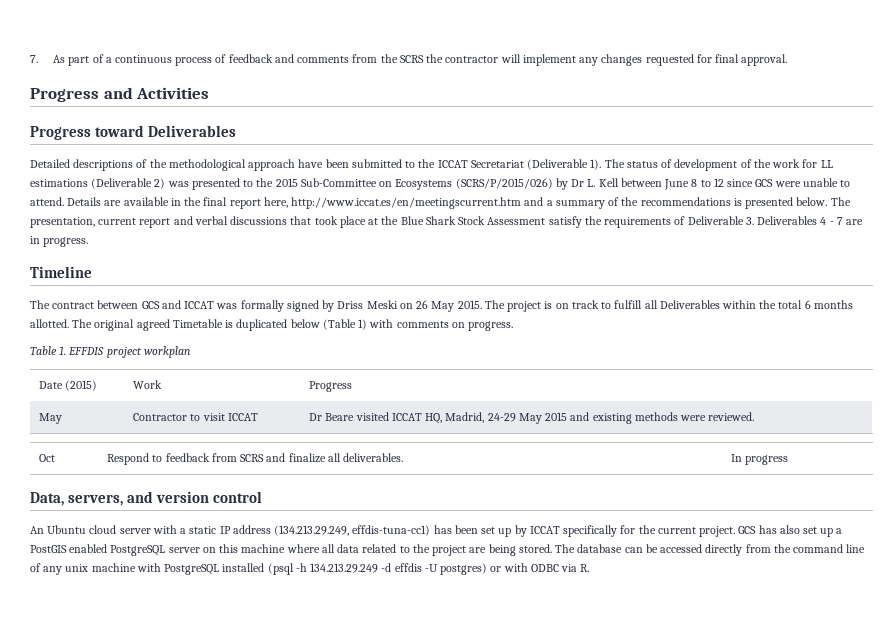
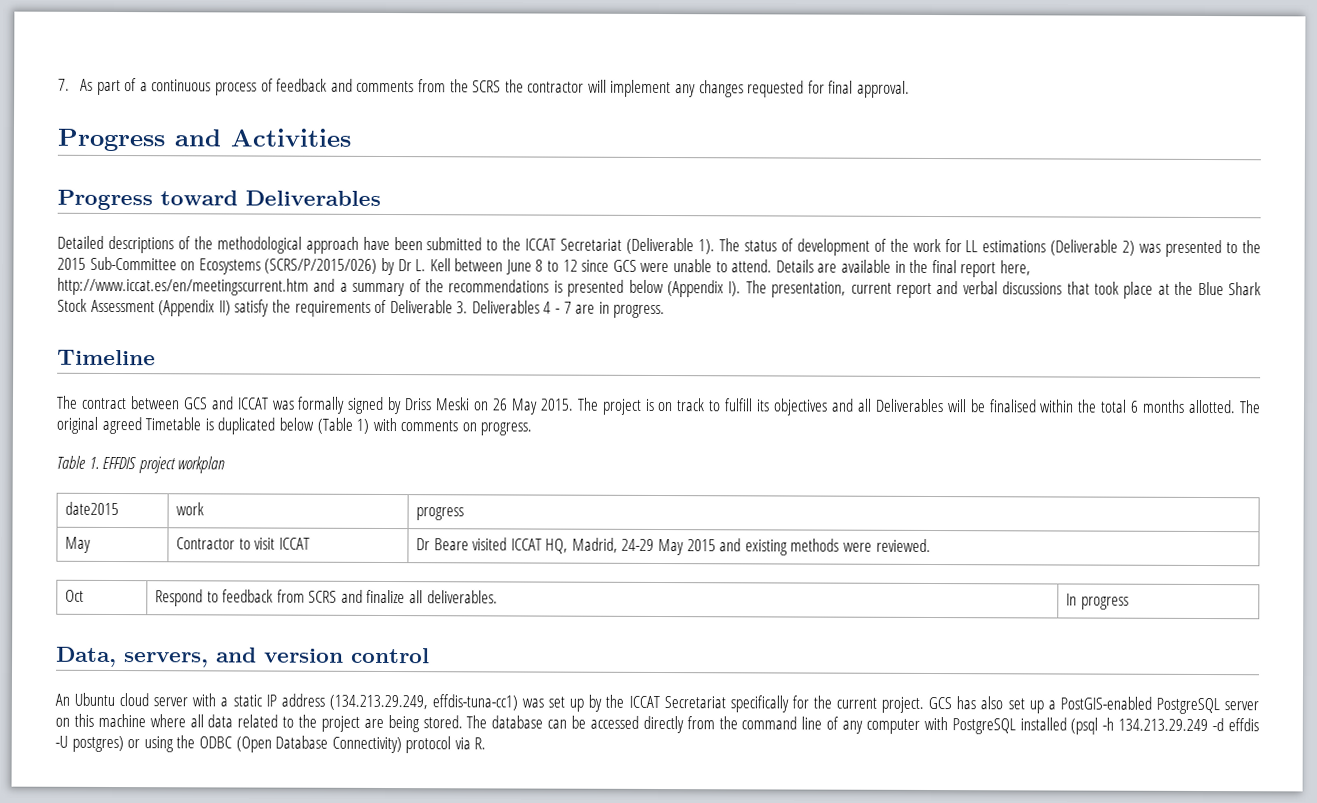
- Details are available in the final report here, http://www.iccat.es/en/meetingscurrent.htm and a summary of the recommendations is presented below. The presentation, current report and verbal discussions that took place at the Blue Shark Stock Assessment satisfy the requirements of Deliverable 3. Deliverables 4 - 7 are in progress.
+ Details are available in the final report here, http://www.iccat.es/en/meetingscurrent.htm and a summary of the recommendations is presented below (Appendix I). The presentation, current report and verbal discussions that took place at the Blue Shark Stock Assessment (Appendix II) satisfy the requirements of Deliverable 3. Deliverables 4 - 7 are in progress.
- The project is on track to fulfill all Deliverables within the total 6 months allotted.
+ The project is on track to fulfill its objectives and all Deliverables will be finalised within the total 6 months allotted.
- Date (2015) | Work | Progress
+ date2015 | work | progress
- An Ubuntu cloud server with a static IP address (134.213.29.249, effdis-tuna-cc1) has been set up by ICCAT specifically for the current project.
+ An Ubuntu cloud server with a static IP address (134.213.29.249, effdis-tuna-cc1) was set up by the ICCAT Secretariat specifically for the current project.
- GCS has also set up a PostGIS enabled PostgreSQL server on this machine where all data related to the project are being stored.
+ GCS has also set up a PostGIS-enabled PostgreSQL server on this machine where all data related to the project are being stored.
- The database can be accessed directly from the command line of any unix machine with PostgreSQL installed (psql -h 134.213.29.249 -d effdis -U postgres) or with ODBC via R.
+ The database can be accessed directly from the command line of any computer with PostgreSQL installed (psql -h 134.213.29.249 -d effdis -U postgres) or using the ODBC (Open Database Connectivity) protocol via R.

